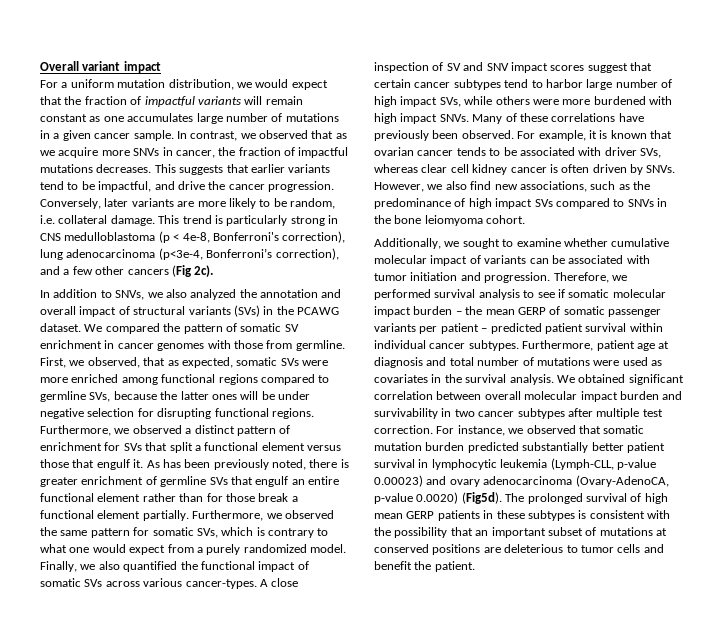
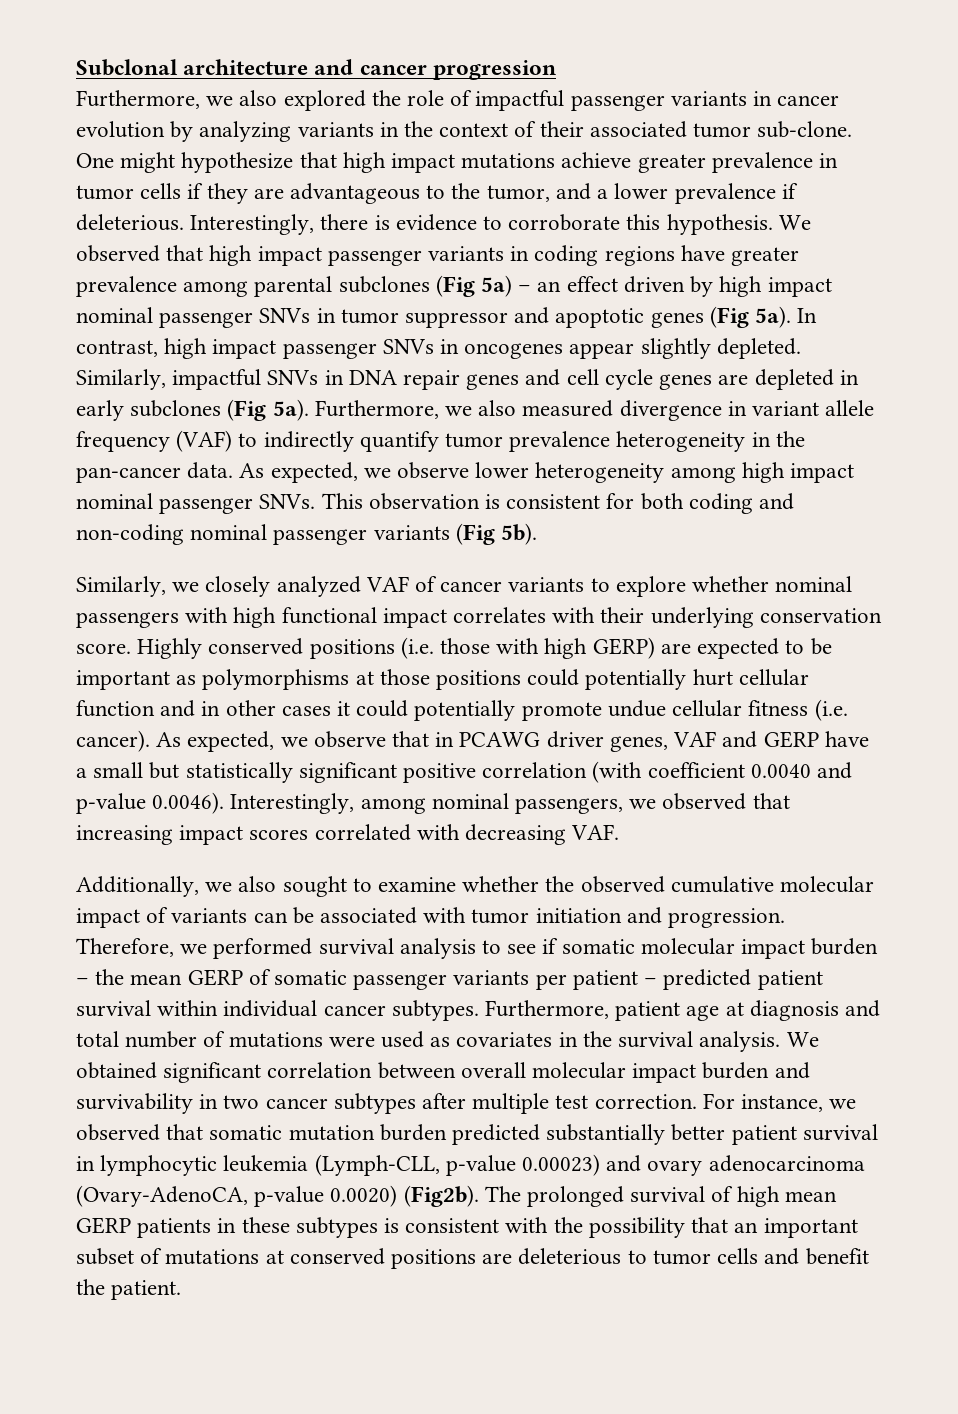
- Overall variant impact
- For a uniform mutation distribution, we would expect that the fraction of impactful variants will remain constant as one accumulates large number of mutations in a given cancer sample. In contrast, we observed that as we acquire more SNVs in cancer, the fraction of impactful mutations decreases. This suggests that earlier variants tend to be impactful, and drive the cancer progression. Conversely, later variants are more likely to be random, i.e. collateral damage. This trend is particularly strong in CNS medulloblastoma (p < 4e-8, Bonferroni's correction), lung adenocarcinoma (p<3e-4, Bonferroni’s correction), and a few other cancers (Fig 2c).
- In addition to SNVs, we also analyzed the annotation and overall impact of structural variants (SVs) in the PCAWG dataset. We compared the pattern of somatic SV enrichment in cancer genomes with those from germline. First, we observed, that as expected, somatic SVs were more enriched among functional regions compared to germline SVs, because the latter ones will be under negative selection for disrupting functional regions. Furthermore, we observed a distinct pattern of enrichment for SVs that split a functional element versus those that engulf it. As has been previously noted, there is greater enrichment of germline SVs that engulf an entire functional element rather than for those break a functional element partially. Furthermore, we observed the same pattern for somatic SVs, which is contrary to what one would expect from a purely randomized model. Finally, we also quantified the functional impact of somatic SVs across various cancer-types. A close inspection of SV and SNV impact scores suggest that certain cancer subtypes tend to harbor large number of high impact SVs, while others were more burdened with high impact SNVs. Many of these correlations have previously been observed. For example, it is known that ovarian cancer tends to be associated with driver SVs, whereas clear cell kidney cancer is often driven by SNVs. However, we also find new associations, such as the predominance of high impact SVs compared to SNVs in the bone leiomyoma cohort.
+ Subclonal architecture and cancer progression
+ Furthermore, we also explored the role of impactful passenger variants in cancer evolution by analyzing variants in the context of their associated tumor sub-clone. One might hypothesize that high impact mutations achieve greater prevalence in tumor cells if they are advantageous to the tumor, and a lower prevalence if deleterious. Interestingly, there is evidence to corroborate this hypothesis. We observed that high impact passenger variants in coding regions have greater prevalence among parental subclones (Fig 5a) – an effect driven by high impact nominal passenger SNVs in tumor suppressor and apoptotic genes (Fig 5a). In contrast, high impact passenger SNVs in oncogenes appear slightly depleted. Similarly, impactful SNVs in DNA repair genes and cell cycle genes are depleted in early subclones (Fig 5a). Furthermore, we also measured divergence in variant allele frequency (VAF) to indirectly quantify tumor prevalence heterogeneity in the pan-cancer data. As expected, we observe lower heterogeneity among high impact nominal passenger SNVs. This observation is consistent for both coding and non-coding nominal passenger variants (Fig 5b).
+ Similarly, we closely analyzed VAF of cancer variants to explore whether nominal passengers with high functional impact correlates with their underlying conservation score. Highly conserved positions (i.e. those with high GERP) are expected to be important as polymorphisms at those positions could potentially hurt cellular function and in other cases it could potentially promote undue cellular fitness (i.e. cancer). As expected, we observe that in PCAWG driver genes, VAF and GERP have a small but statistically significant positive correlation (with coefficient 0.0040 and p-value 0.0046). Interestingly, among nominal passengers, we observed that increasing impact scores correlated with decreasing VAF.
- Additionally, we sought to examine whether cumulative molecular impact of variants can be associated with tumor initiation and progression.
+ Additionally, we also sought to examine whether the observed cumulative molecular impact of variants can be associated with tumor initiation and progression.
- For instance, we observed that somatic mutation burden predicted substantially better patient survival in lymphocytic leukemia (Lymph-CLL, p-value 0.00023) and ovary adenocarcinoma (Ovary-AdenoCA, p-value 0.0020) (Fig5d).
+ For instance, we observed that somatic mutation burden predicted substantially better patient survival in lymphocytic leukemia (Lymph-CLL, p-value 0.00023) and ovary adenocarcinoma (Ovary-AdenoCA, p-value 0.0020) (Fig2b).

